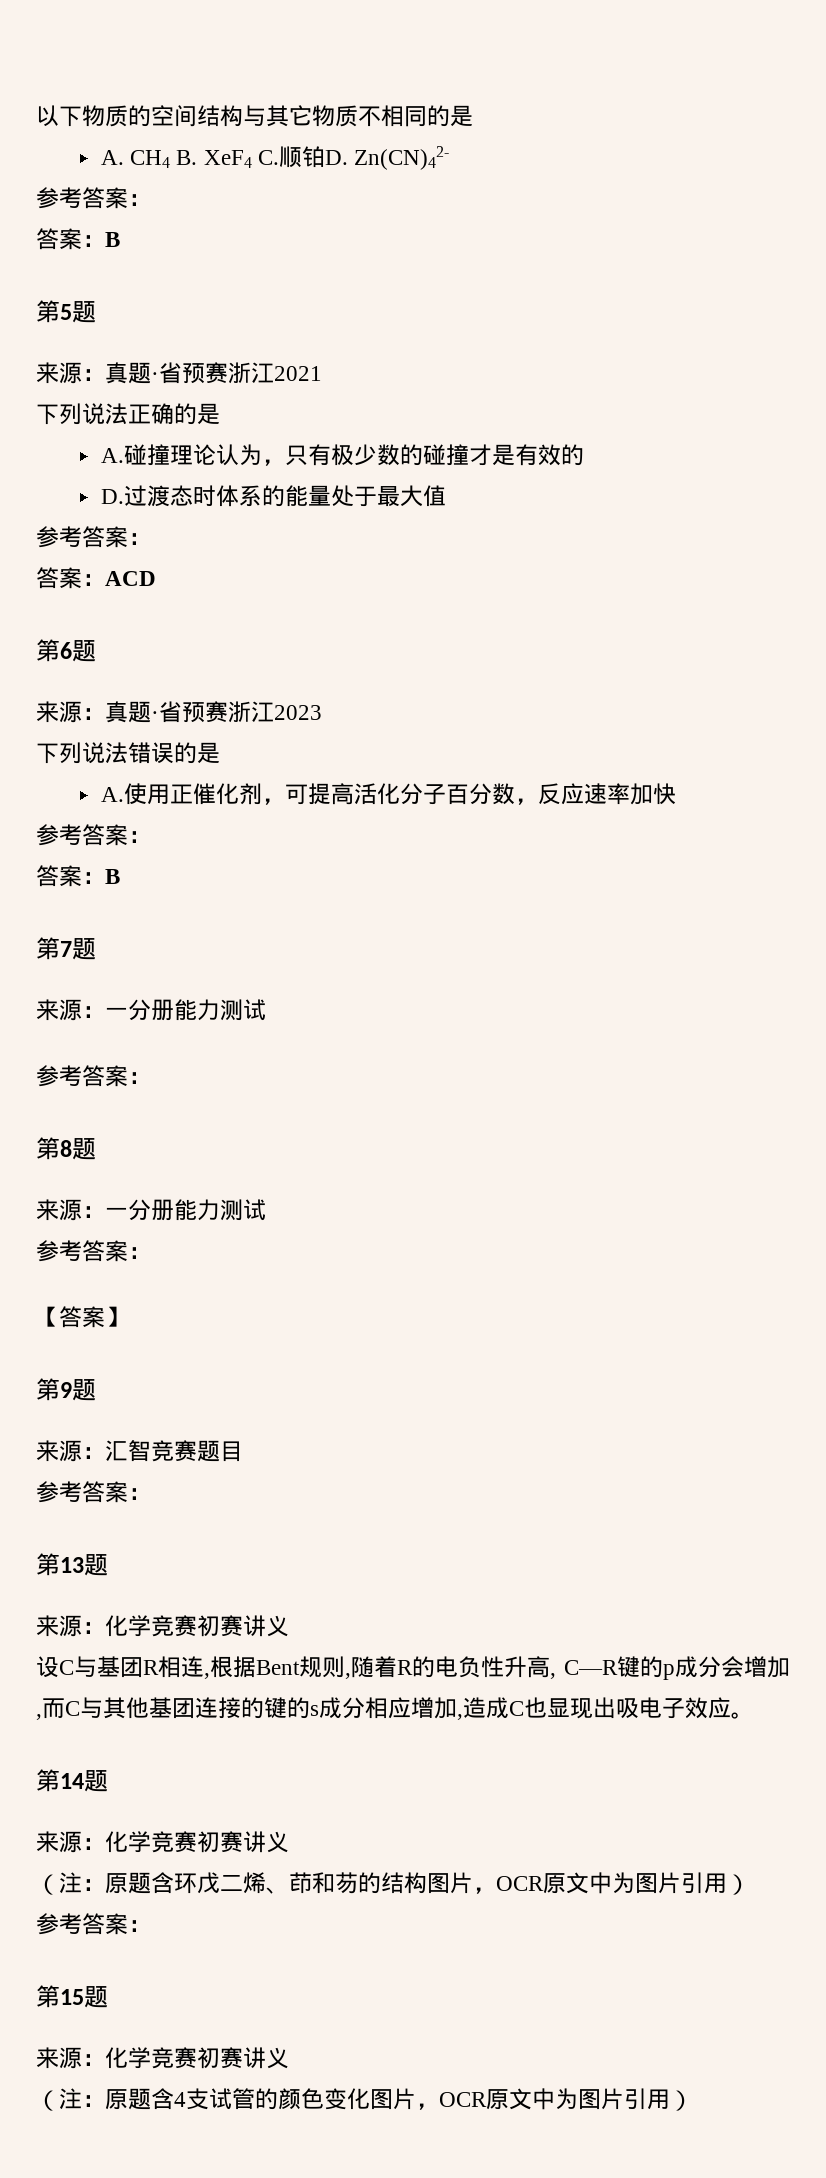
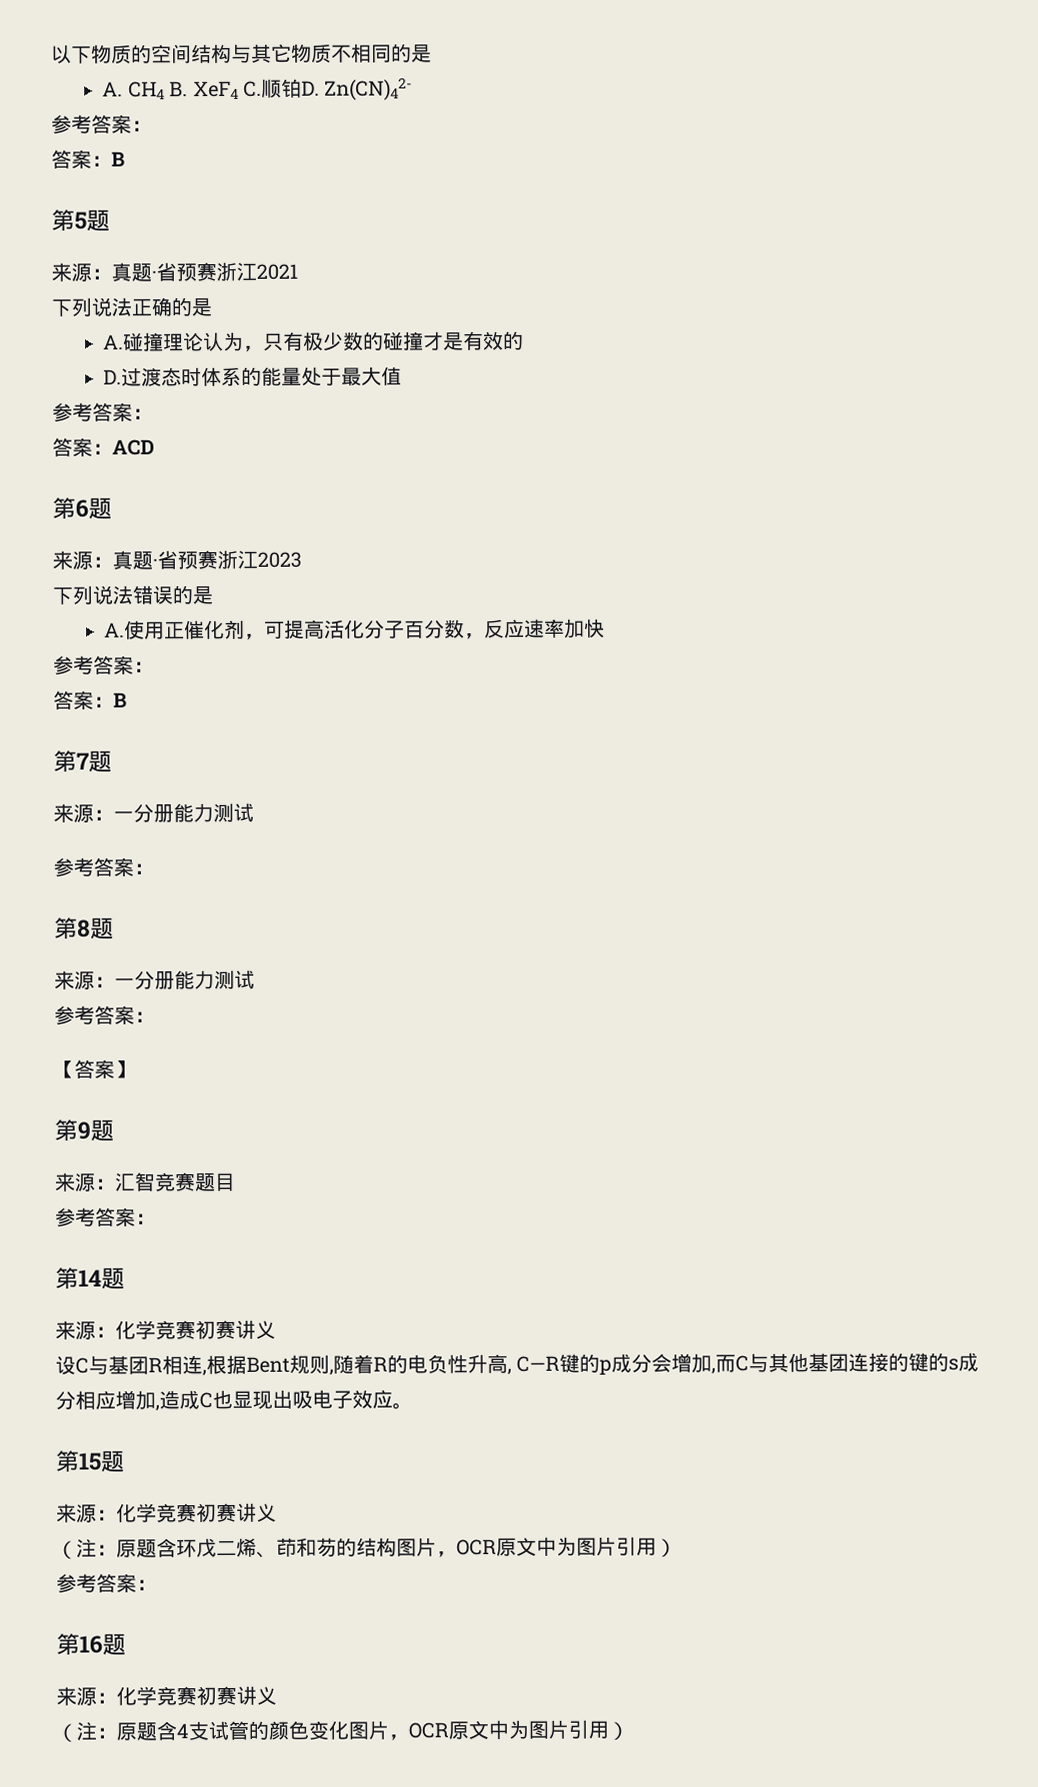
- 第13题
+ 第14题
- 第14题
+ 第15题
- 第15题
+ 第16题

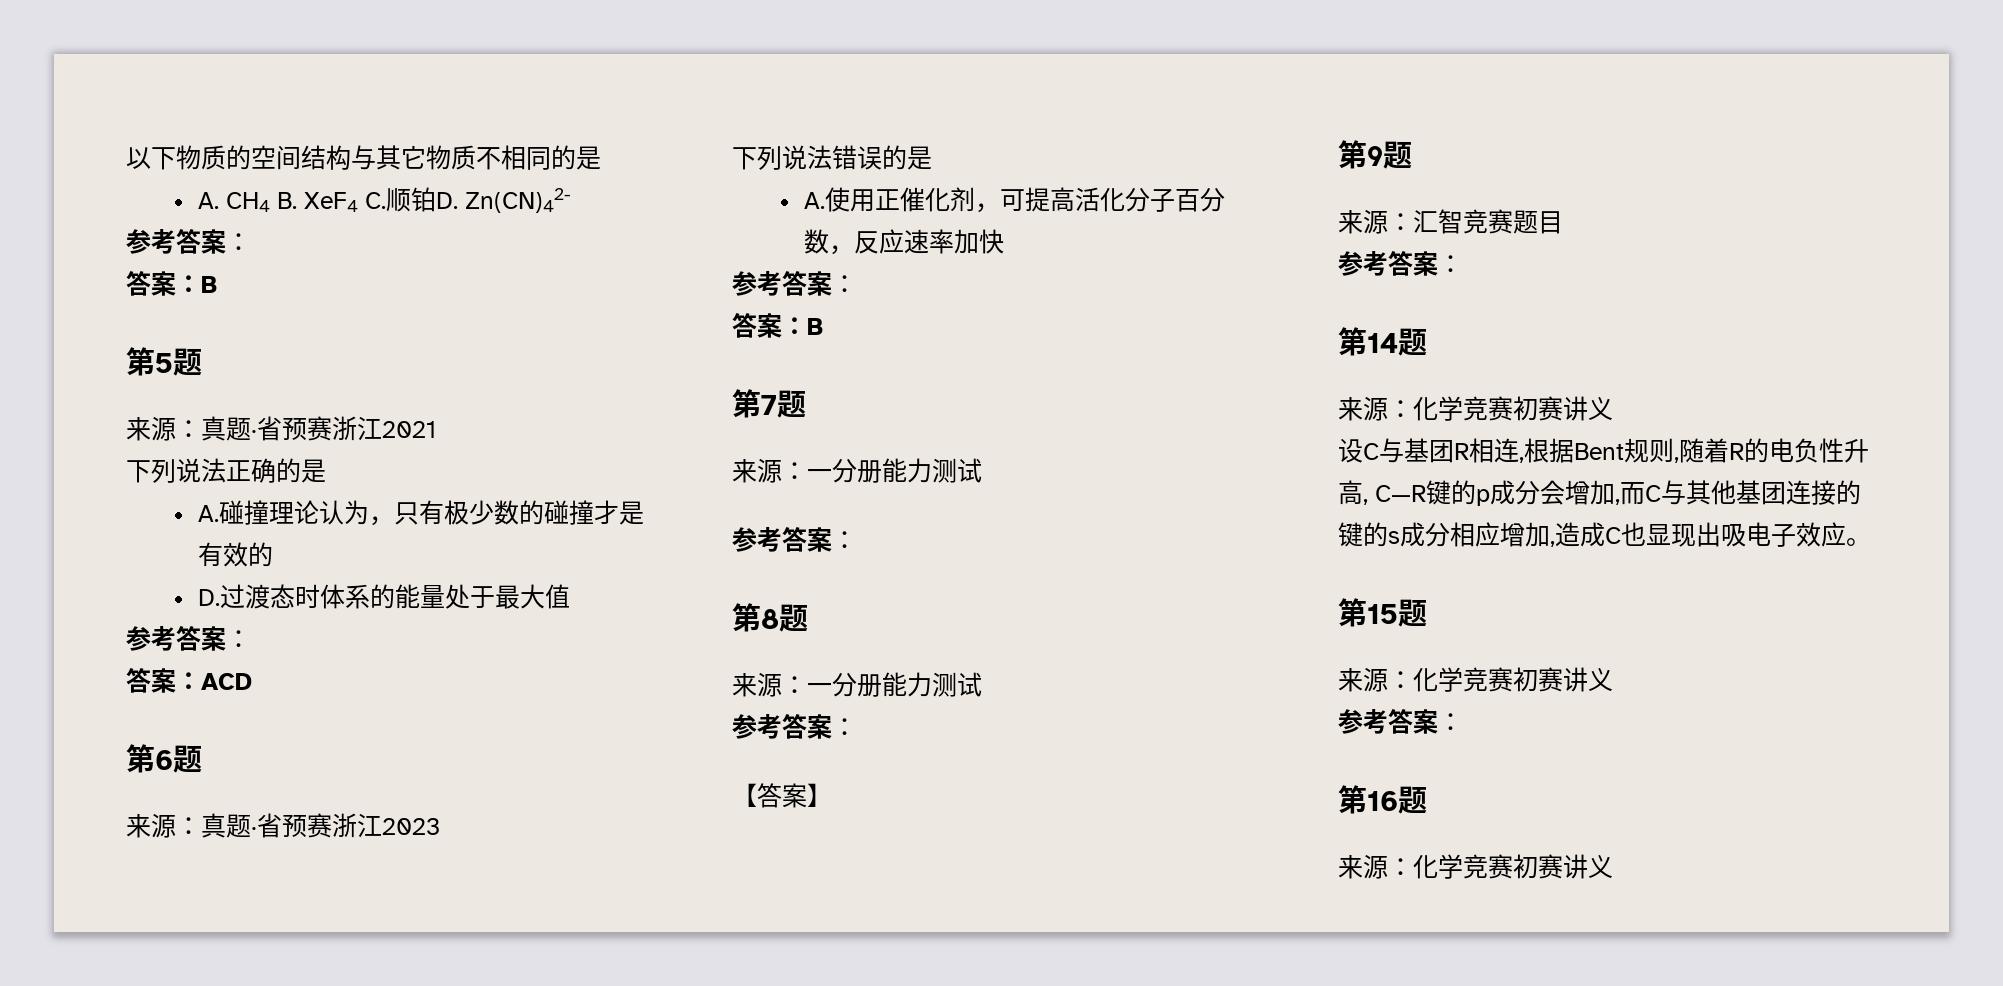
- （注：原题含环戊二烯、茚和芴的结构图片，OCR原文中为图片引用）
- （注：原题含4支试管的颜色变化图片，OCR原文中为图片引用）

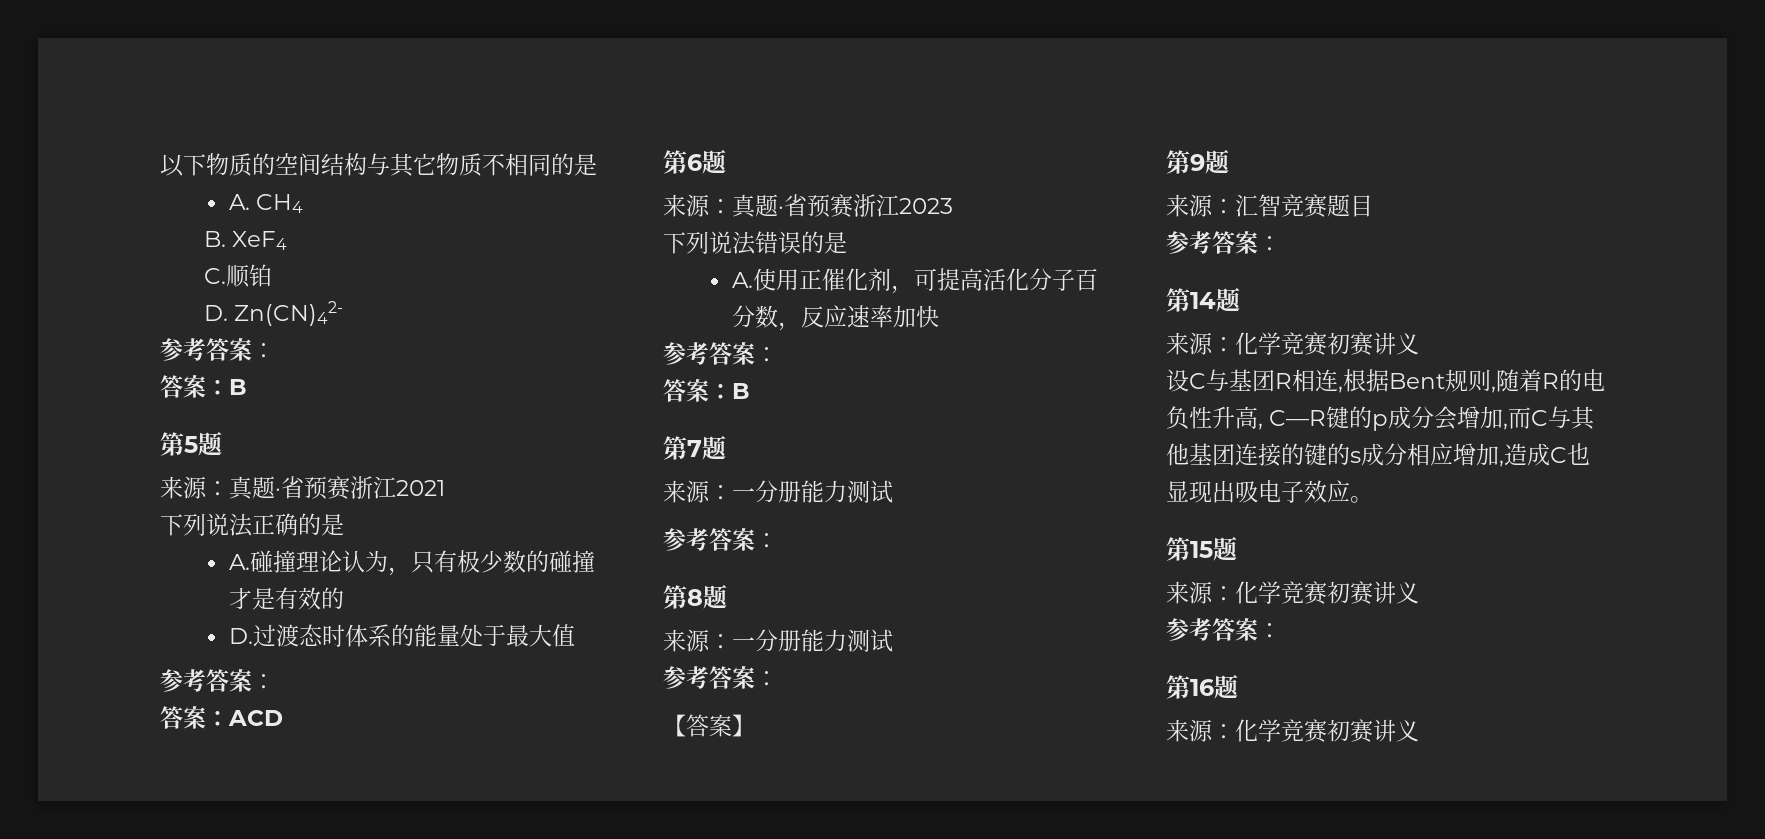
- A. CH4 B. XeF4 C.顺铂D. Zn(CN)42-
+ A. CH4
+ B. XeF4
+ C.顺铂
+ D. Zn(CN)42-

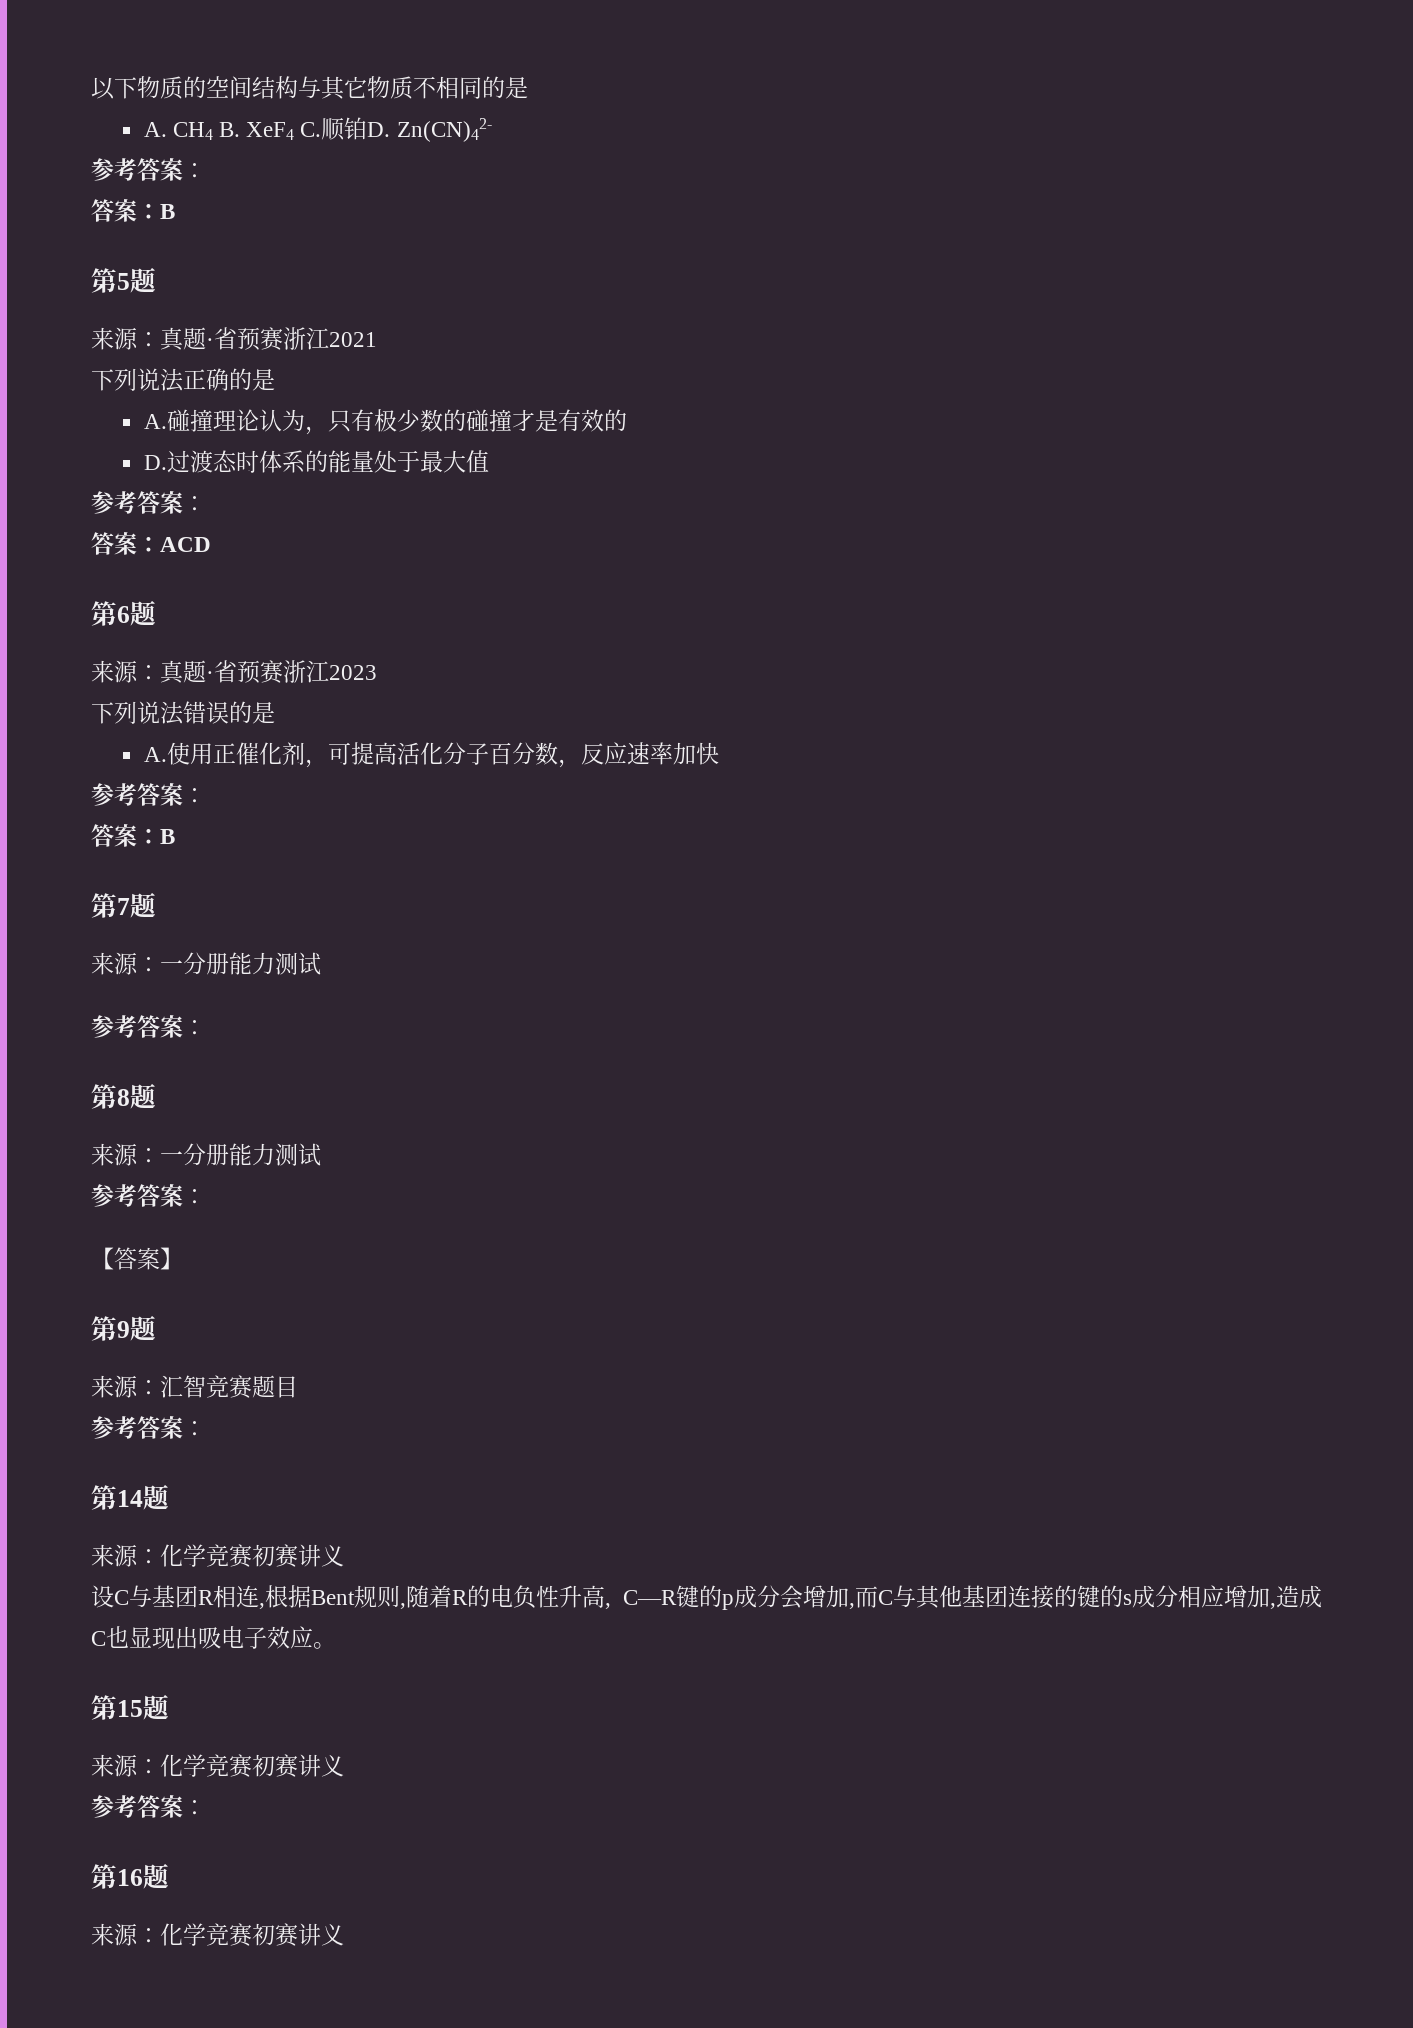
- A. CH4
- B. XeF4
- C.顺铂
- D. Zn(CN)42-
+ A. CH4 B. XeF4 C.顺铂D. Zn(CN)42-

